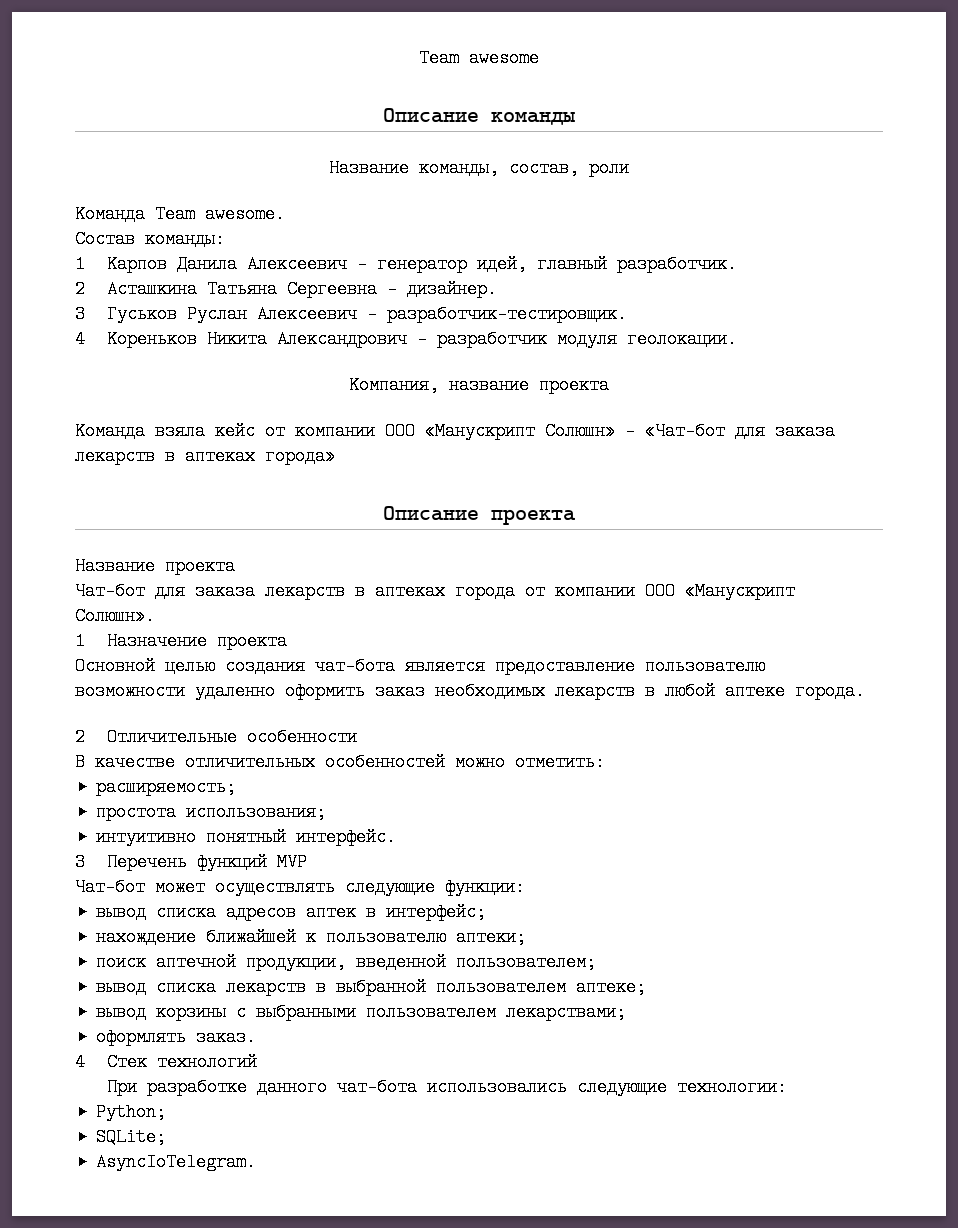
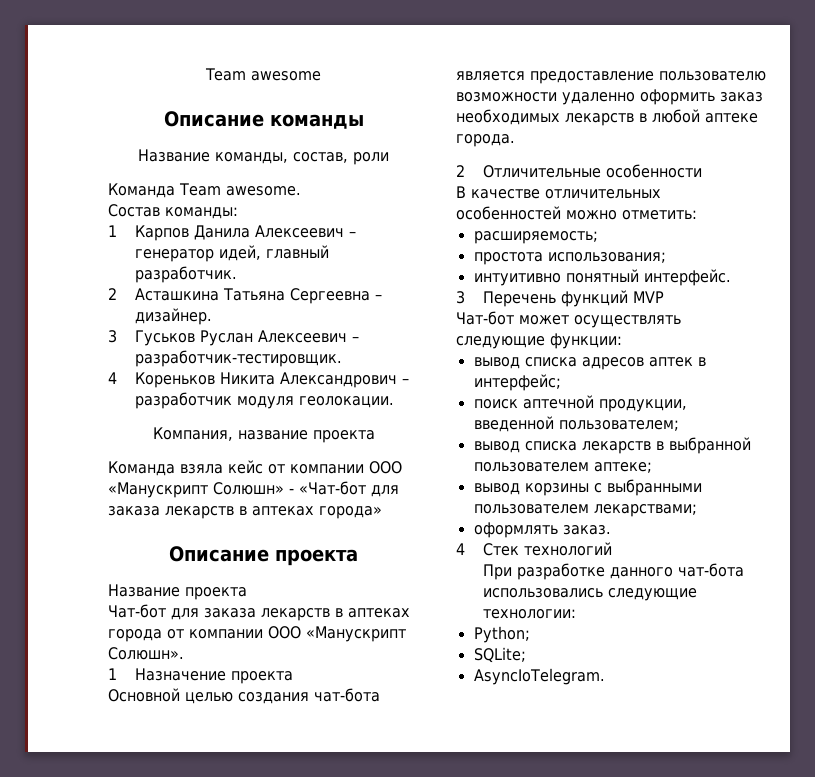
- нахождение ближайшей к пользователю аптеки;

